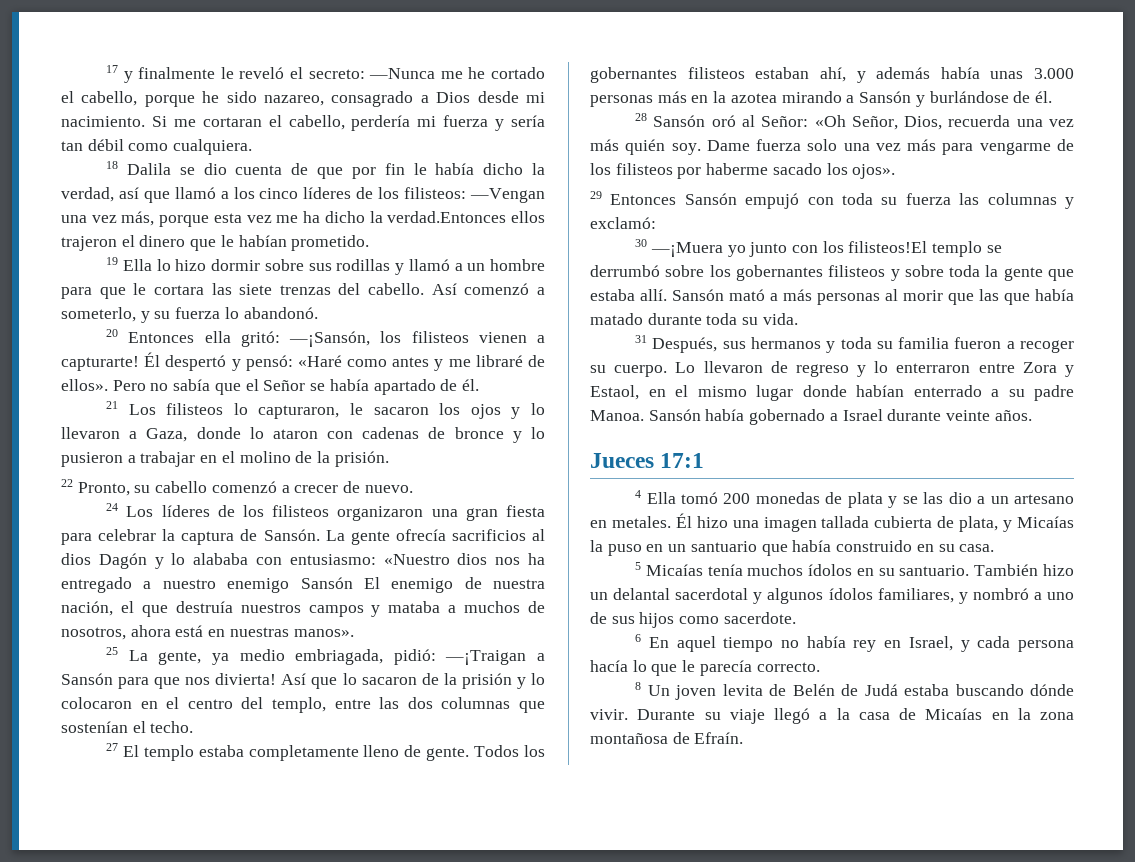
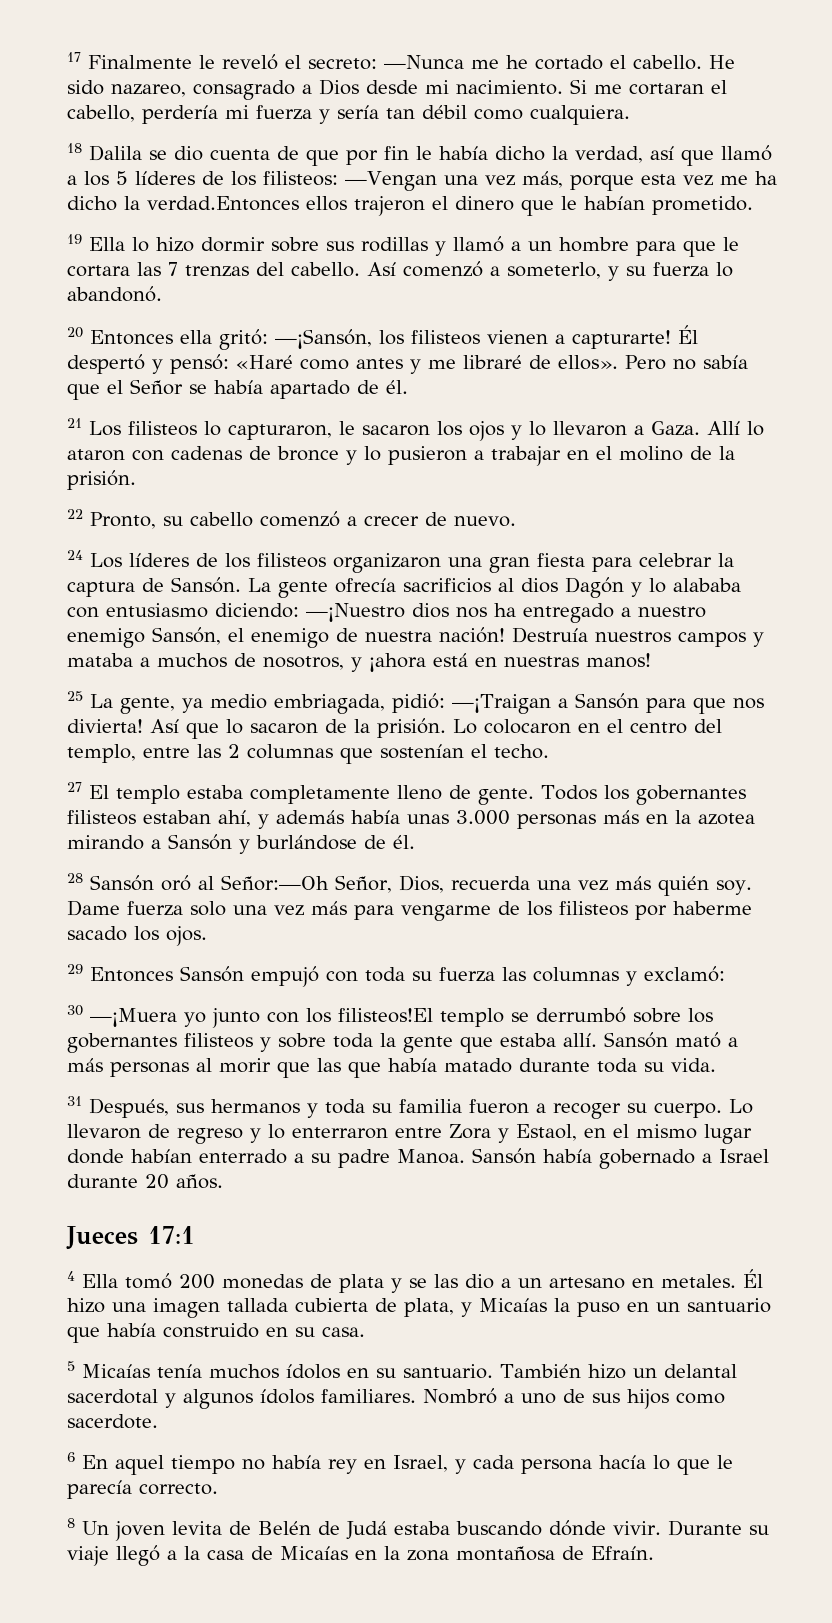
- 17 y finalmente le reveló el secreto: —Nunca me he cortado el cabello, porque he sido nazareo, consagrado a Dios desde mi nacimiento.
+ 17 Finalmente le reveló el secreto: —Nunca me he cortado el cabello. He sido nazareo, consagrado a Dios desde mi nacimiento.
- 18 Dalila se dio cuenta de que por fin le había dicho la verdad, así que llamó a los cinco líderes de los filisteos: —Vengan una vez más, porque esta vez me ha dicho la verdad.Entonces ellos trajeron el dinero que le habían prometido.
+ 18 Dalila se dio cuenta de que por fin le había dicho la verdad, así que llamó a los 5 líderes de los filisteos: —Vengan una vez más, porque esta vez me ha dicho la verdad.Entonces ellos trajeron el dinero que le habían prometido.
- 19 Ella lo hizo dormir sobre sus rodillas y llamó a un hombre para que le cortara las siete trenzas del cabello.
+ 19 Ella lo hizo dormir sobre sus rodillas y llamó a un hombre para que le cortara las 7 trenzas del cabello.
- 21 Los filisteos lo capturaron, le sacaron los ojos y lo llevaron a Gaza, donde lo ataron con cadenas de bronce y lo pusieron a trabajar en el molino de la prisión.
+ 21 Los filisteos lo capturaron, le sacaron los ojos y lo llevaron a Gaza. Allí lo ataron con cadenas de bronce y lo pusieron a trabajar en el molino de la prisión.
- La gente ofrecía sacrificios al dios Dagón y lo alababa con entusiasmo: «Nuestro dios nos ha entregado a nuestro enemigo Sansón El enemigo de nuestra nación, el que destruía nuestros campos y mataba a muchos de nosotros, ahora está en nuestras manos».
+ La gente ofrecía sacrificios al dios Dagón y lo alababa con entusiasmo diciendo: —¡Nuestro dios nos ha entregado a nuestro enemigo Sansón, el enemigo de nuestra nación! Destruía nuestros campos y mataba a muchos de nosotros, y ¡ahora está en nuestras manos!
- Así que lo sacaron de la prisión y lo colocaron en el centro del templo, entre las dos columnas que sostenían el techo.
+ Así que lo sacaron de la prisión. Lo colocaron en el centro del templo, entre las 2 columnas que sostenían el techo.
- 28 Sansón oró al Señor: «Oh Señor, Dios, recuerda una vez más quién soy.
+ 28 Sansón oró al Señor:—Oh Señor, Dios, recuerda una vez más quién soy.
- Dame fuerza solo una vez más para vengarme de los filisteos por haberme sacado los ojos».
+ Dame fuerza solo una vez más para vengarme de los filisteos por haberme sacado los ojos.
- Sansón había gobernado a Israel durante veinte años.
+ Sansón había gobernado a Israel durante 20 años.
- También hizo un delantal sacerdotal y algunos ídolos familiares, y nombró a uno de sus hijos como sacerdote.
+ También hizo un delantal sacerdotal y algunos ídolos familiares. Nombró a uno de sus hijos como sacerdote.

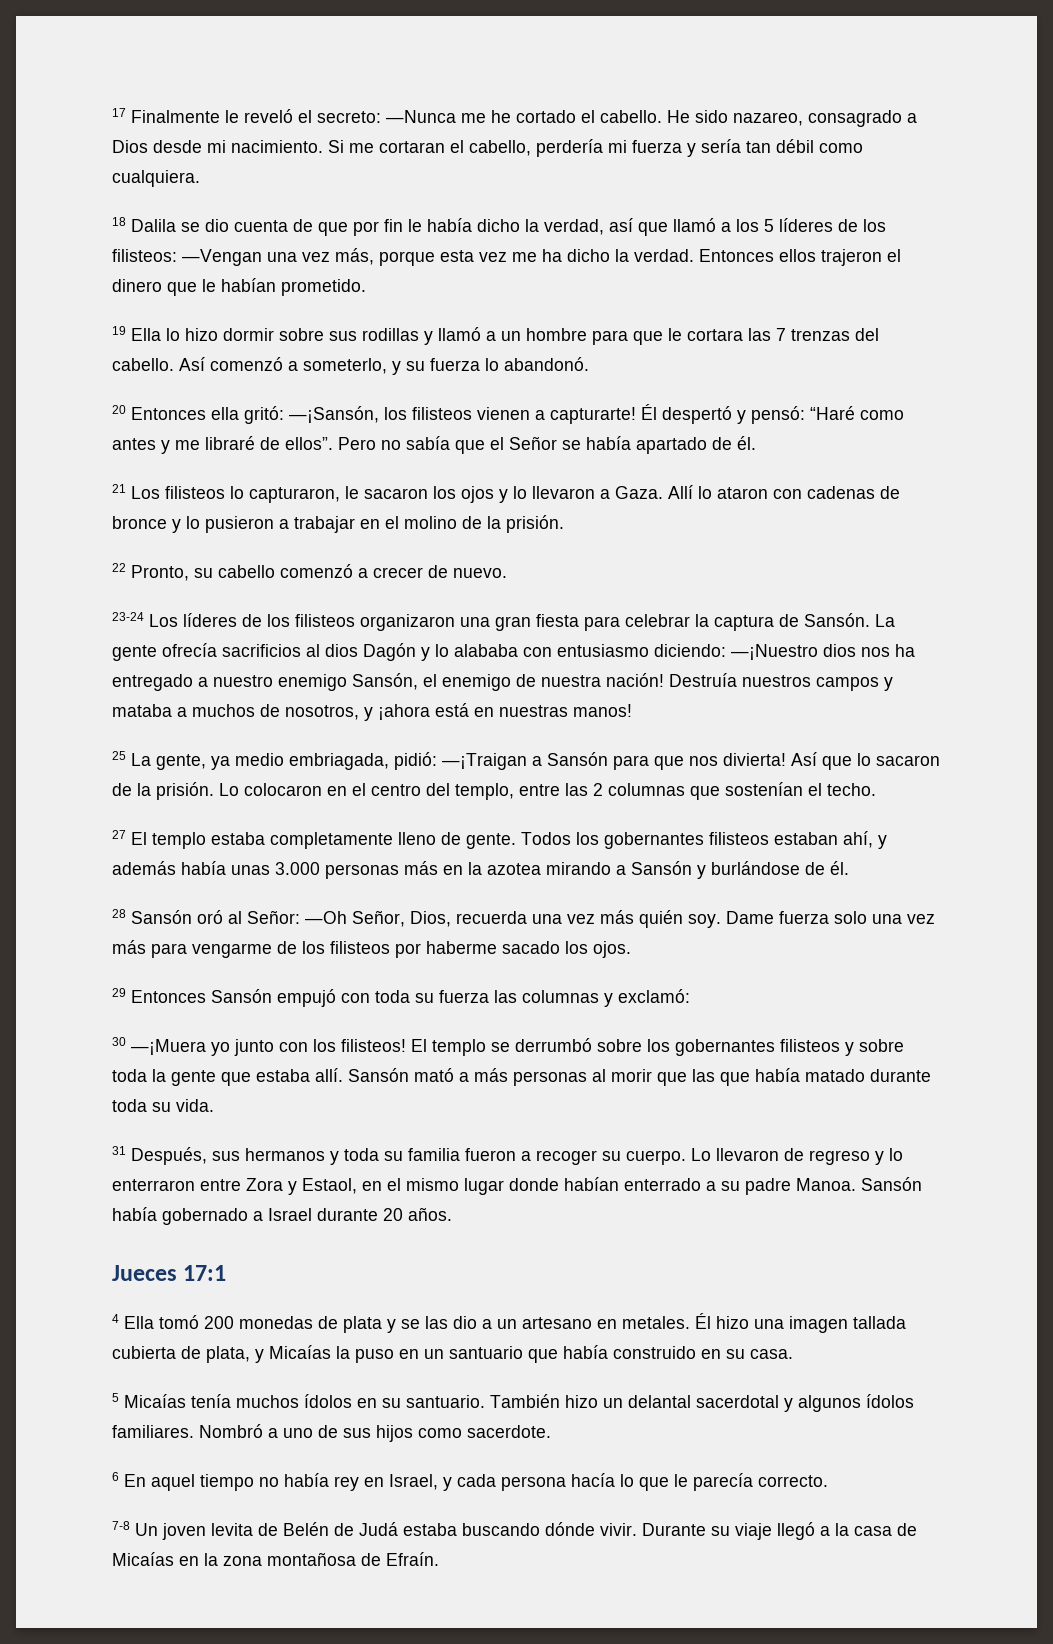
- 18 Dalila se dio cuenta de que por fin le había dicho la verdad, así que llamó a los 5 líderes de los filisteos: —Vengan una vez más, porque esta vez me ha dicho la verdad.Entonces ellos trajeron el dinero que le habían prometido.
+ 18 Dalila se dio cuenta de que por fin le había dicho la verdad, así que llamó a los 5 líderes de los filisteos: —Vengan una vez más, porque esta vez me ha dicho la verdad. Entonces ellos trajeron el dinero que le habían prometido.
- Él despertó y pensó: «Haré como antes y me libraré de ellos».
+ Él despertó y pensó: “Haré como antes y me libraré de ellos”.
- 24 Los líderes de los filisteos organizaron una gran fiesta para celebrar la captura de Sansón.
+ 23-24 Los líderes de los filisteos organizaron una gran fiesta para celebrar la captura de Sansón.
- 28 Sansón oró al Señor:—Oh Señor, Dios, recuerda una vez más quién soy.
+ 28 Sansón oró al Señor: —Oh Señor, Dios, recuerda una vez más quién soy.
- 30 —¡Muera yo junto con los filisteos!El templo se derrumbó sobre los gobernantes filisteos y sobre toda la gente que estaba allí.
+ 30 —¡Muera yo junto con los filisteos! El templo se derrumbó sobre los gobernantes filisteos y sobre toda la gente que estaba allí.
- 8 Un joven levita de Belén de Judá estaba buscando dónde vivir.
+ 7-8 Un joven levita de Belén de Judá estaba buscando dónde vivir.

